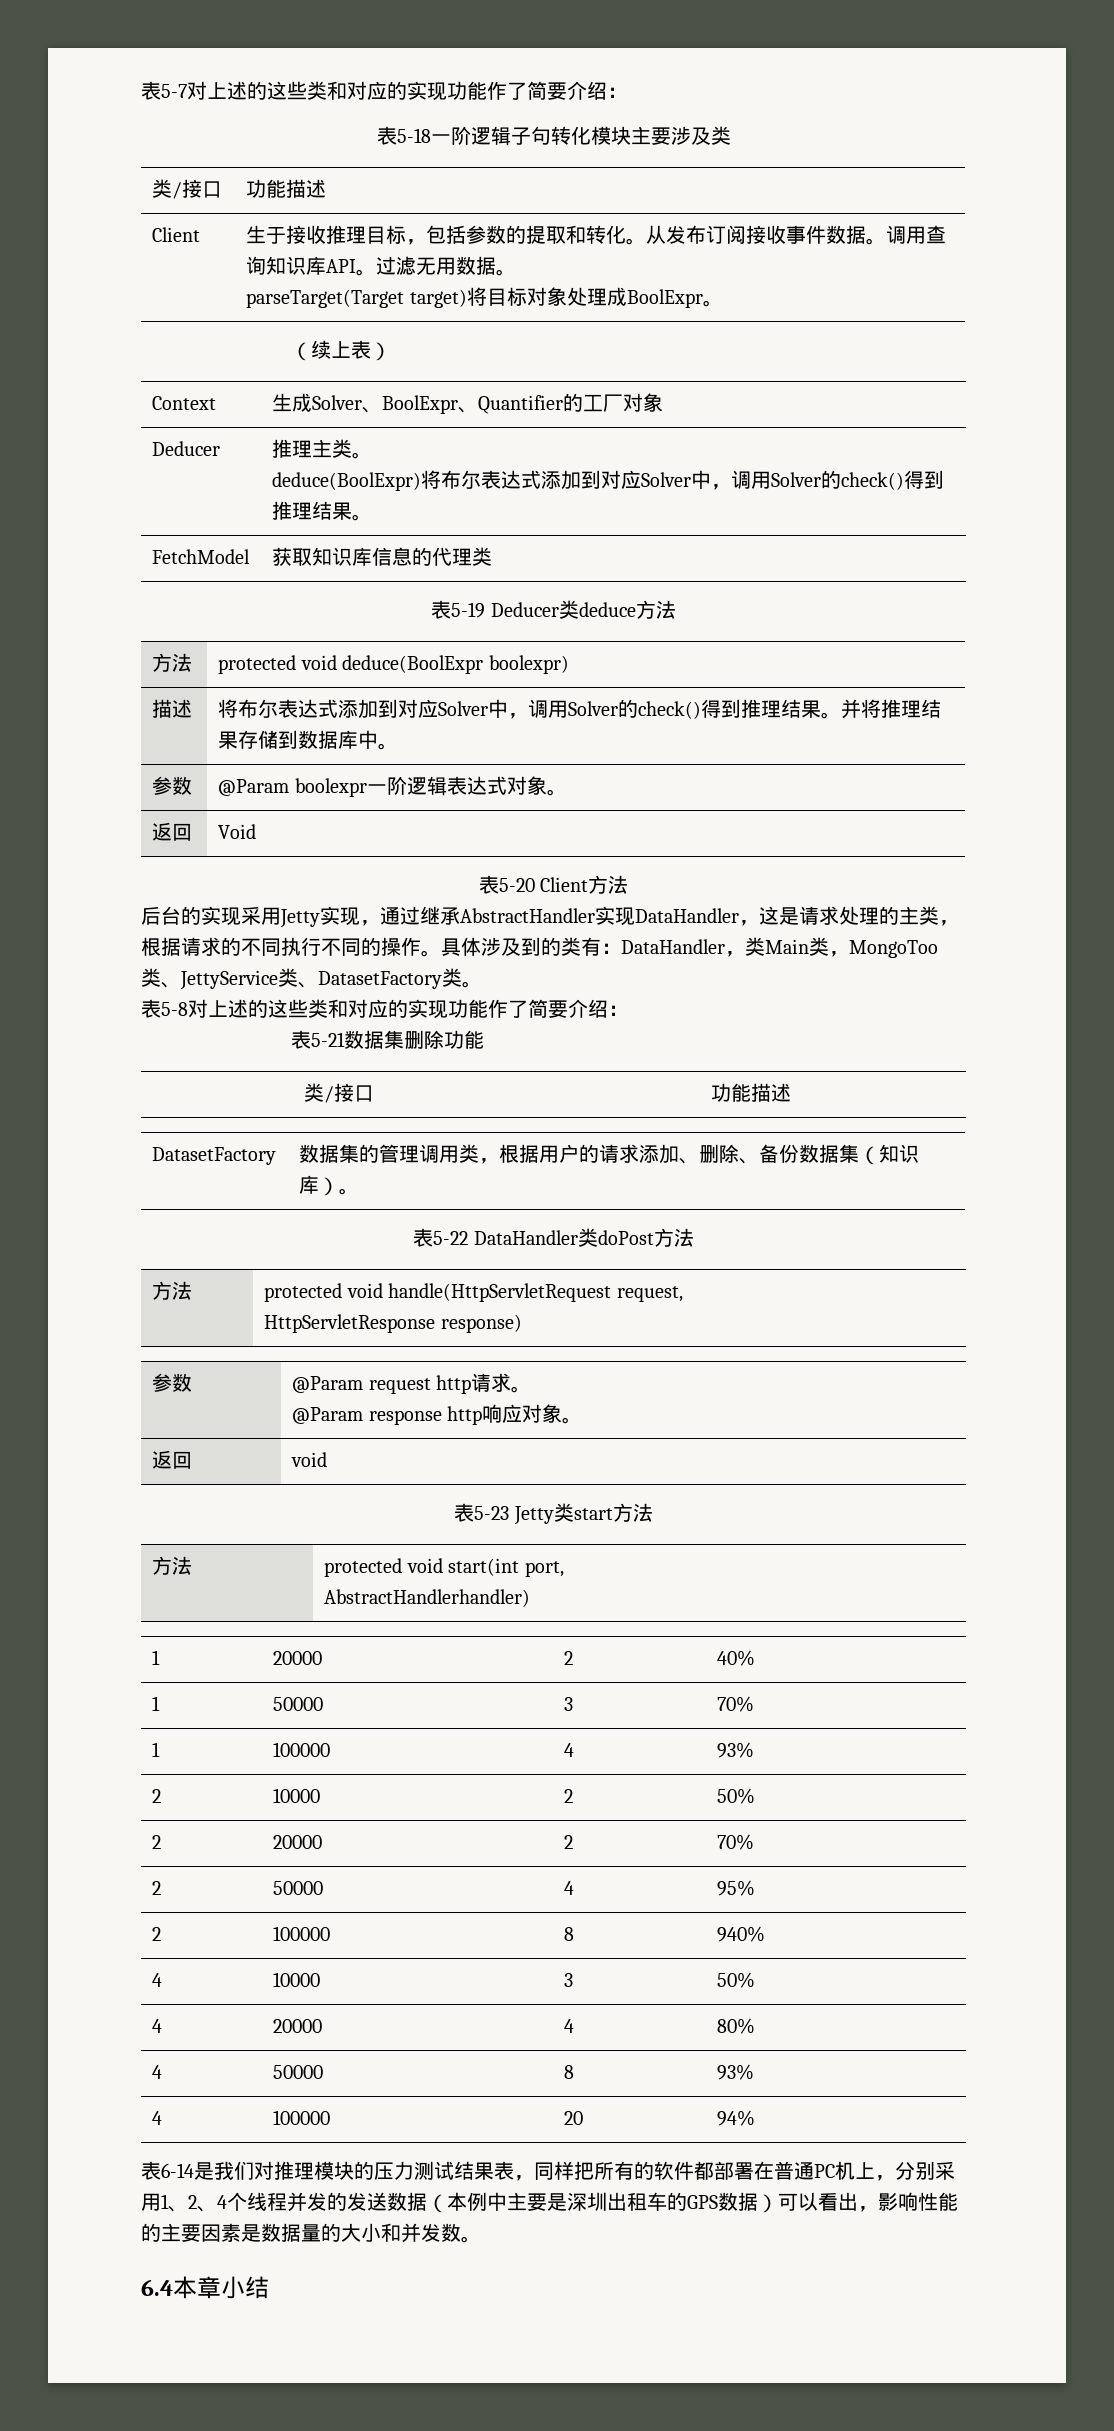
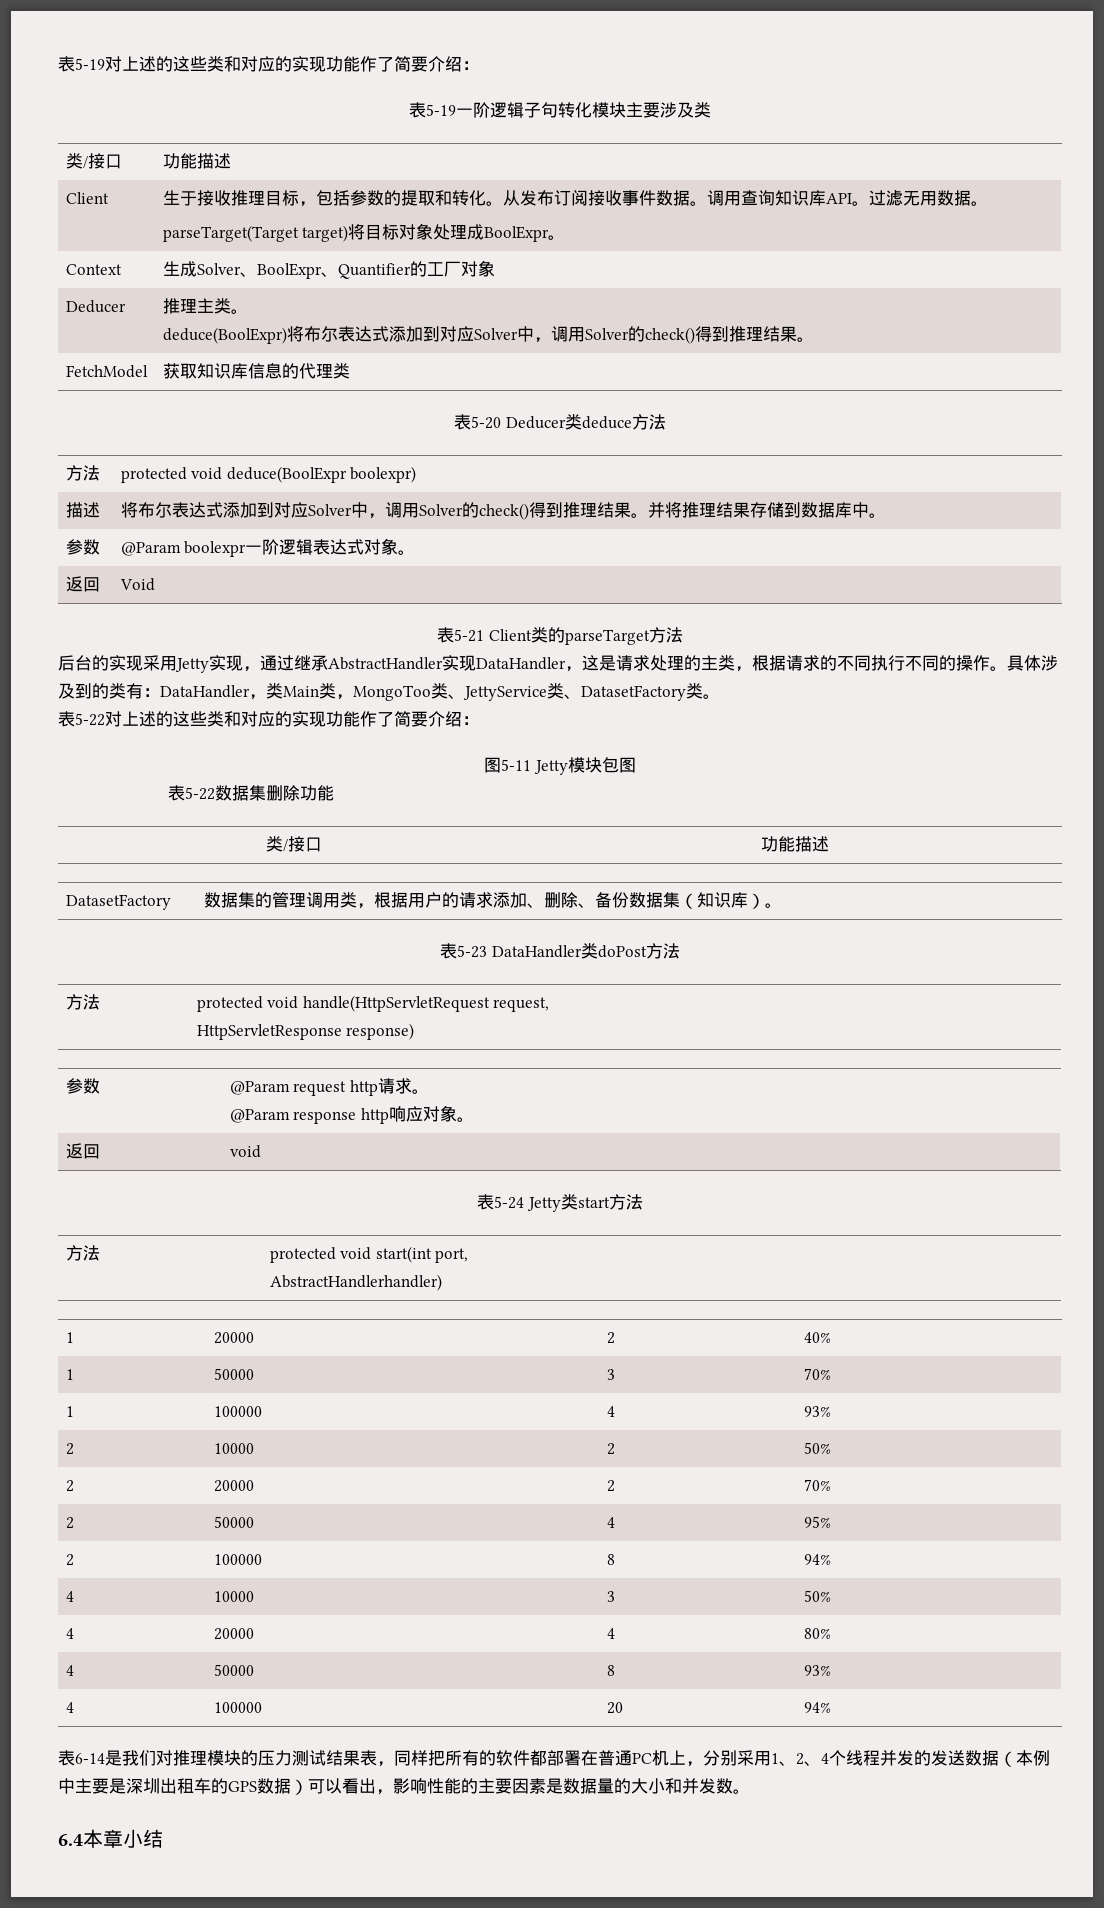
- 表5-7对上述的这些类和对应的实现功能作了简要介绍：
+ 表5-19对上述的这些类和对应的实现功能作了简要介绍：
- 表5-18一阶逻辑子句转化模块主要涉及类
+ 表5-19一阶逻辑子句转化模块主要涉及类
- （续上表）
- 表5-19 Deducer类deduce方法
+ 表5-20 Deducer类deduce方法
- 表5-20 Client方法
+ 表5-21 Client类的parseTarget方法
- 表5-8对上述的这些类和对应的实现功能作了简要介绍：
+ 表5-22对上述的这些类和对应的实现功能作了简要介绍：
- 表5-21数据集删除功能
+ 图5-11 Jetty模块包图
+ 表5-22数据集删除功能
- 表5-22 DataHandler类doPost方法
+ 表5-23 DataHandler类doPost方法
- 表5-23 Jetty类start方法
+ 表5-24 Jetty类start方法
- 2 | 100000 | 8 | 940%
+ 2 | 100000 | 8 | 94%

